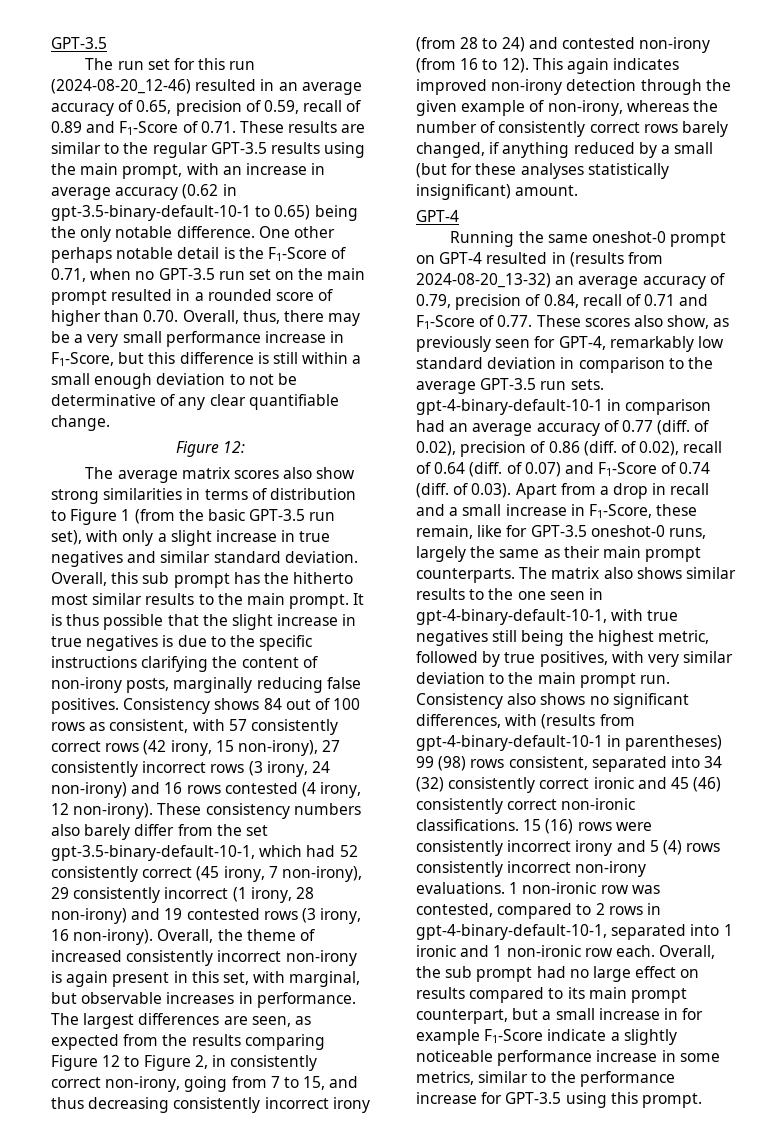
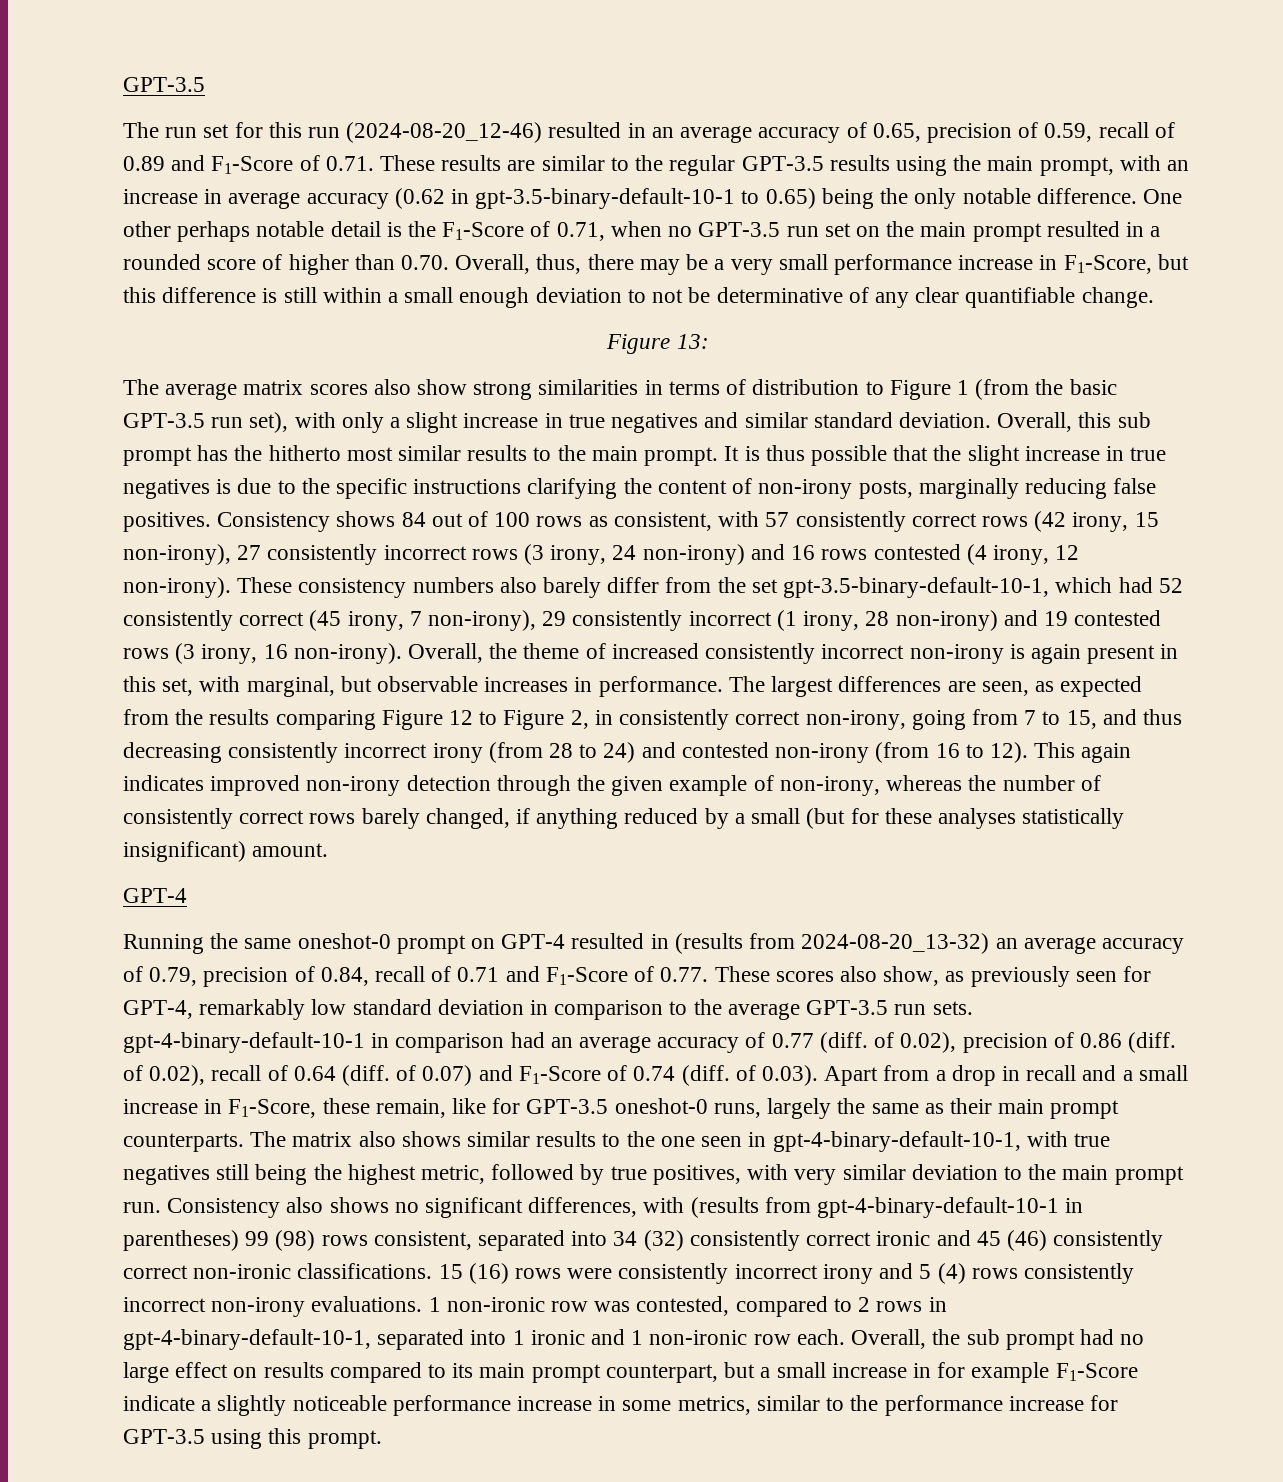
- Figure 12:
+ Figure 13:

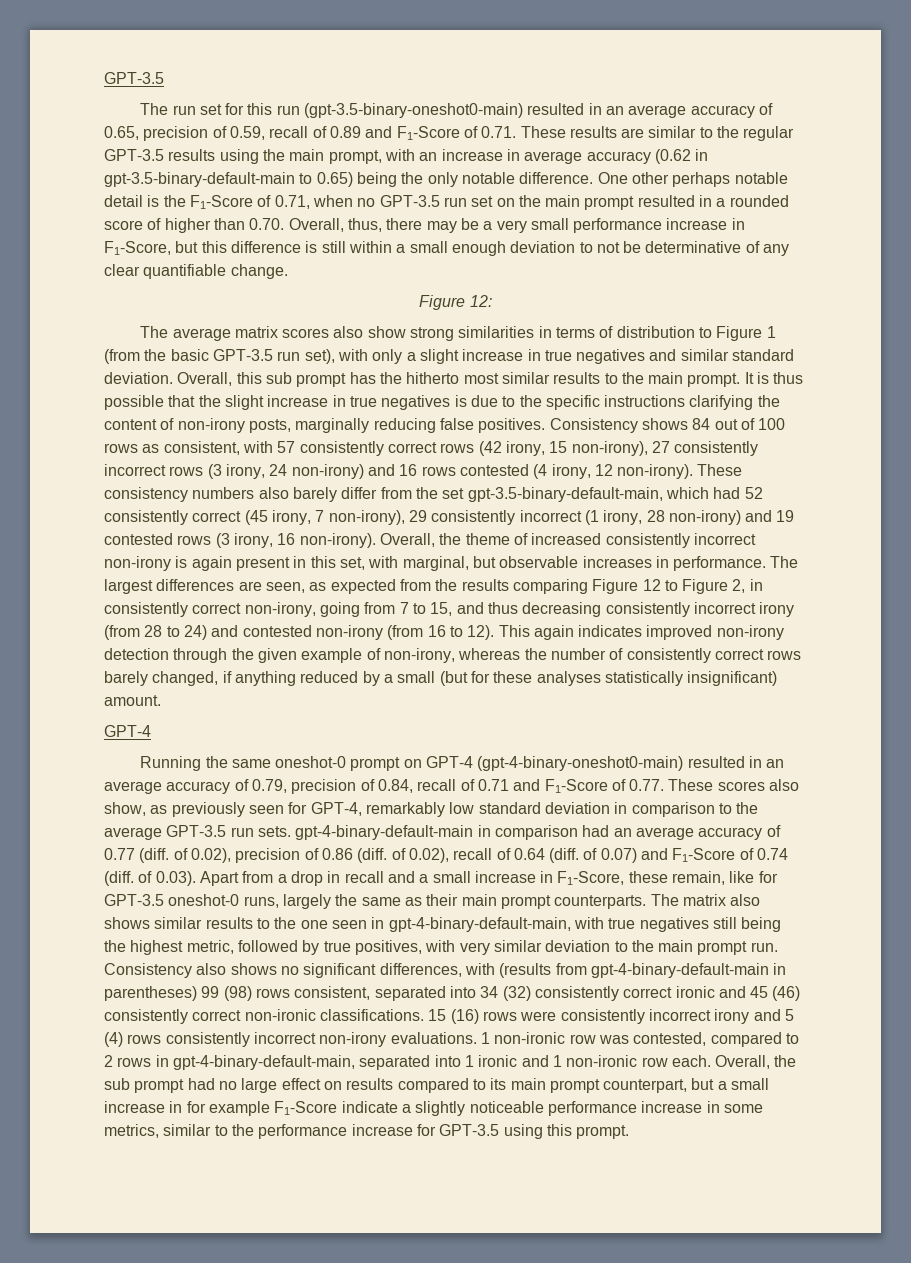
- The run set for this run (2024-08-20_12-46) resulted in an average accuracy of 0.65, precision of 0.59, recall of 0.89 and F1-Score of 0.71. These results are similar to the regular GPT-3.5 results using the main prompt, with an increase in average accuracy (0.62 in gpt-3.5-binary-default-10-1 to 0.65) being the only notable difference.
+ The run set for this run (gpt-3.5-binary-oneshot0-main) resulted in an average accuracy of 0.65, precision of 0.59, recall of 0.89 and F1-Score of 0.71. These results are similar to the regular GPT-3.5 results using the main prompt, with an increase in average accuracy (0.62 in gpt-3.5-binary-default-main to 0.65) being the only notable difference.
- Figure 13:
+ Figure 12:
- These consistency numbers also barely differ from the set gpt-3.5-binary-default-10-1, which had 52 consistently correct (45 irony, 7 non-irony), 29 consistently incorrect (1 irony, 28 non-irony) and 19 contested rows (3 irony, 16 non-irony).
+ These consistency numbers also barely differ from the set gpt-3.5-binary-default-main, which had 52 consistently correct (45 irony, 7 non-irony), 29 consistently incorrect (1 irony, 28 non-irony) and 19 contested rows (3 irony, 16 non-irony).
- Running the same oneshot-0 prompt on GPT-4 resulted in (results from 2024-08-20_13-32) an average accuracy of 0.79, precision of 0.84, recall of 0.71 and F1-Score of 0.77. These scores also show, as previously seen for GPT-4, remarkably low standard deviation in comparison to the average GPT-3.5 run sets. gpt-4-binary-default-10-1 in comparison had an average accuracy of 0.77 (diff. of 0.02), precision of 0.86 (diff. of 0.02), recall of 0.64 (diff. of 0.07) and F1-Score of 0.74 (diff. of 0.03). Apart from a drop in recall and a small increase in F1-Score, these remain, like for GPT-3.5 oneshot-0 runs, largely the same as their main prompt counterparts.
+ Running the same oneshot-0 prompt on GPT-4 (gpt-4-binary-oneshot0-main) resulted in an average accuracy of 0.79, precision of 0.84, recall of 0.71 and F1-Score of 0.77. These scores also show, as previously seen for GPT-4, remarkably low standard deviation in comparison to the average GPT-3.5 run sets. gpt-4-binary-default-main in comparison had an average accuracy of 0.77 (diff. of 0.02), precision of 0.86 (diff. of 0.02), recall of 0.64 (diff. of 0.07) and F1-Score of 0.74 (diff. of 0.03). Apart from a drop in recall and a small increase in F1-Score, these remain, like for GPT-3.5 oneshot-0 runs, largely the same as their main prompt counterparts.
- The matrix also shows similar results to the one seen in gpt-4-binary-default-10-1, with true negatives still being the highest metric, followed by true positives, with very similar deviation to the main prompt run.
+ The matrix also shows similar results to the one seen in gpt-4-binary-default-main, with true negatives still being the highest metric, followed by true positives, with very similar deviation to the main prompt run.
- Consistency also shows no significant differences, with (results from gpt-4-binary-default-10-1 in parentheses) 99 (98) rows consistent, separated into 34 (32) consistently correct ironic and 45 (46) consistently correct non-ironic classifications.
+ Consistency also shows no significant differences, with (results from gpt-4-binary-default-main in parentheses) 99 (98) rows consistent, separated into 34 (32) consistently correct ironic and 45 (46) consistently correct non-ironic classifications.
- 1 non-ironic row was contested, compared to 2 rows in gpt-4-binary-default-10-1, separated into 1 ironic and 1 non-ironic row each.
+ 1 non-ironic row was contested, compared to 2 rows in gpt-4-binary-default-main, separated into 1 ironic and 1 non-ironic row each.

